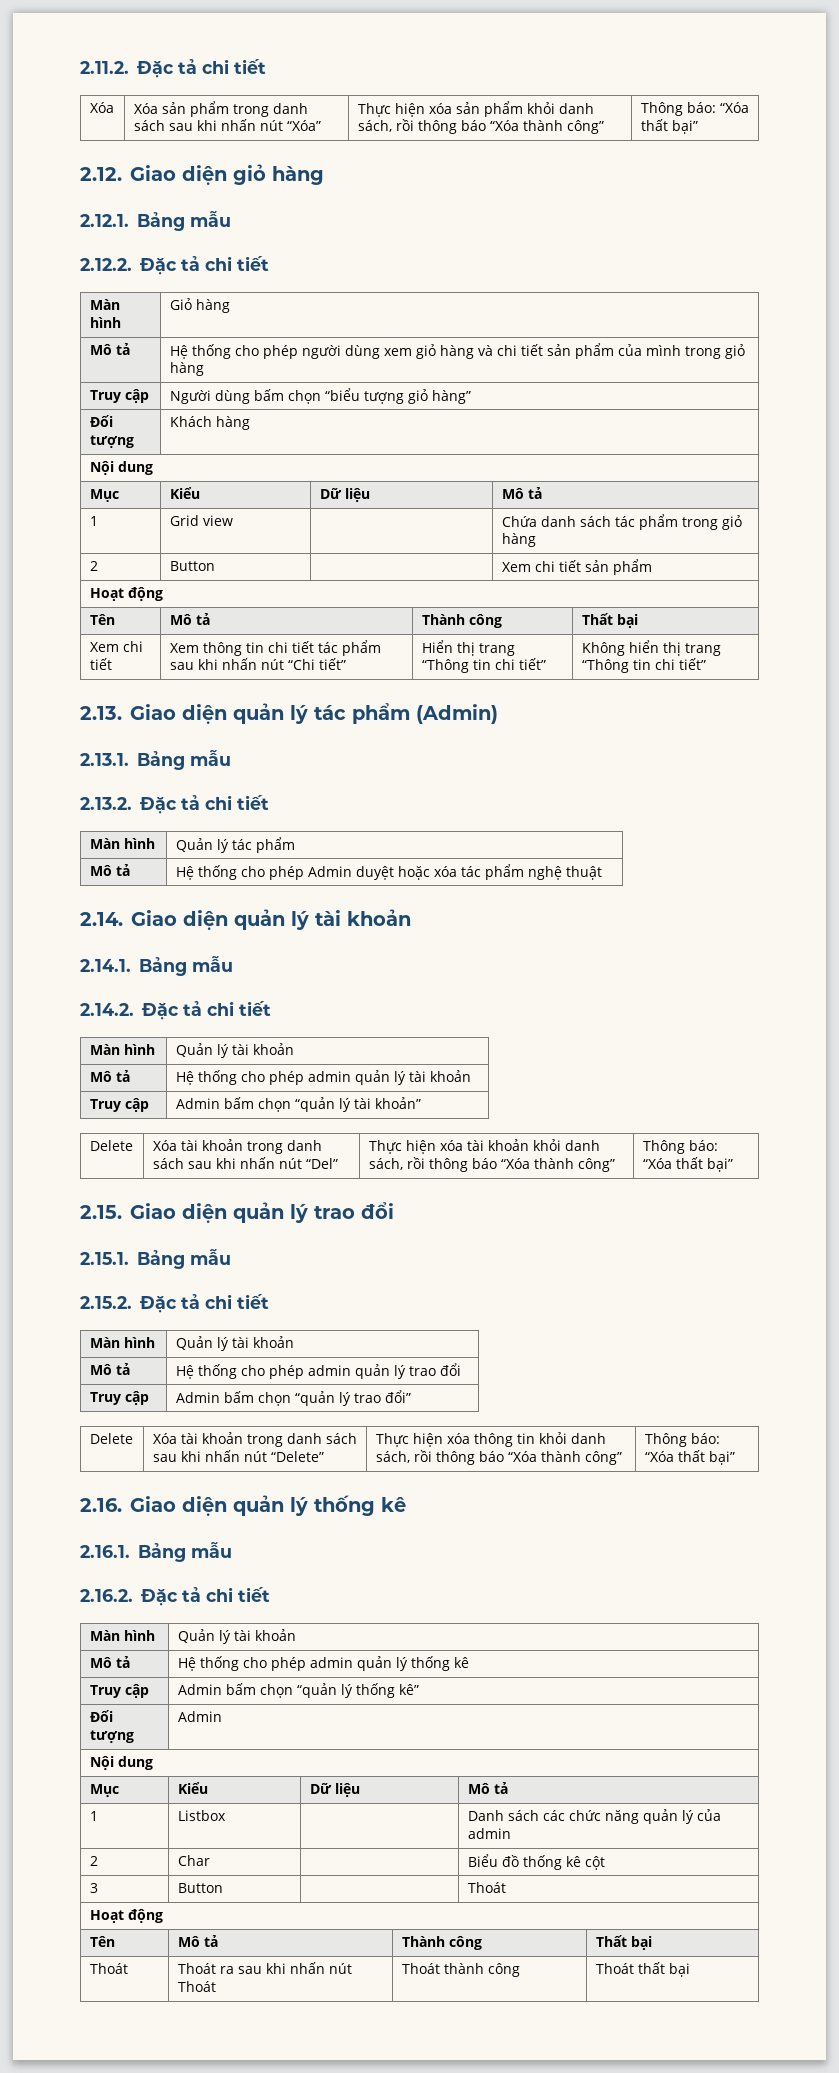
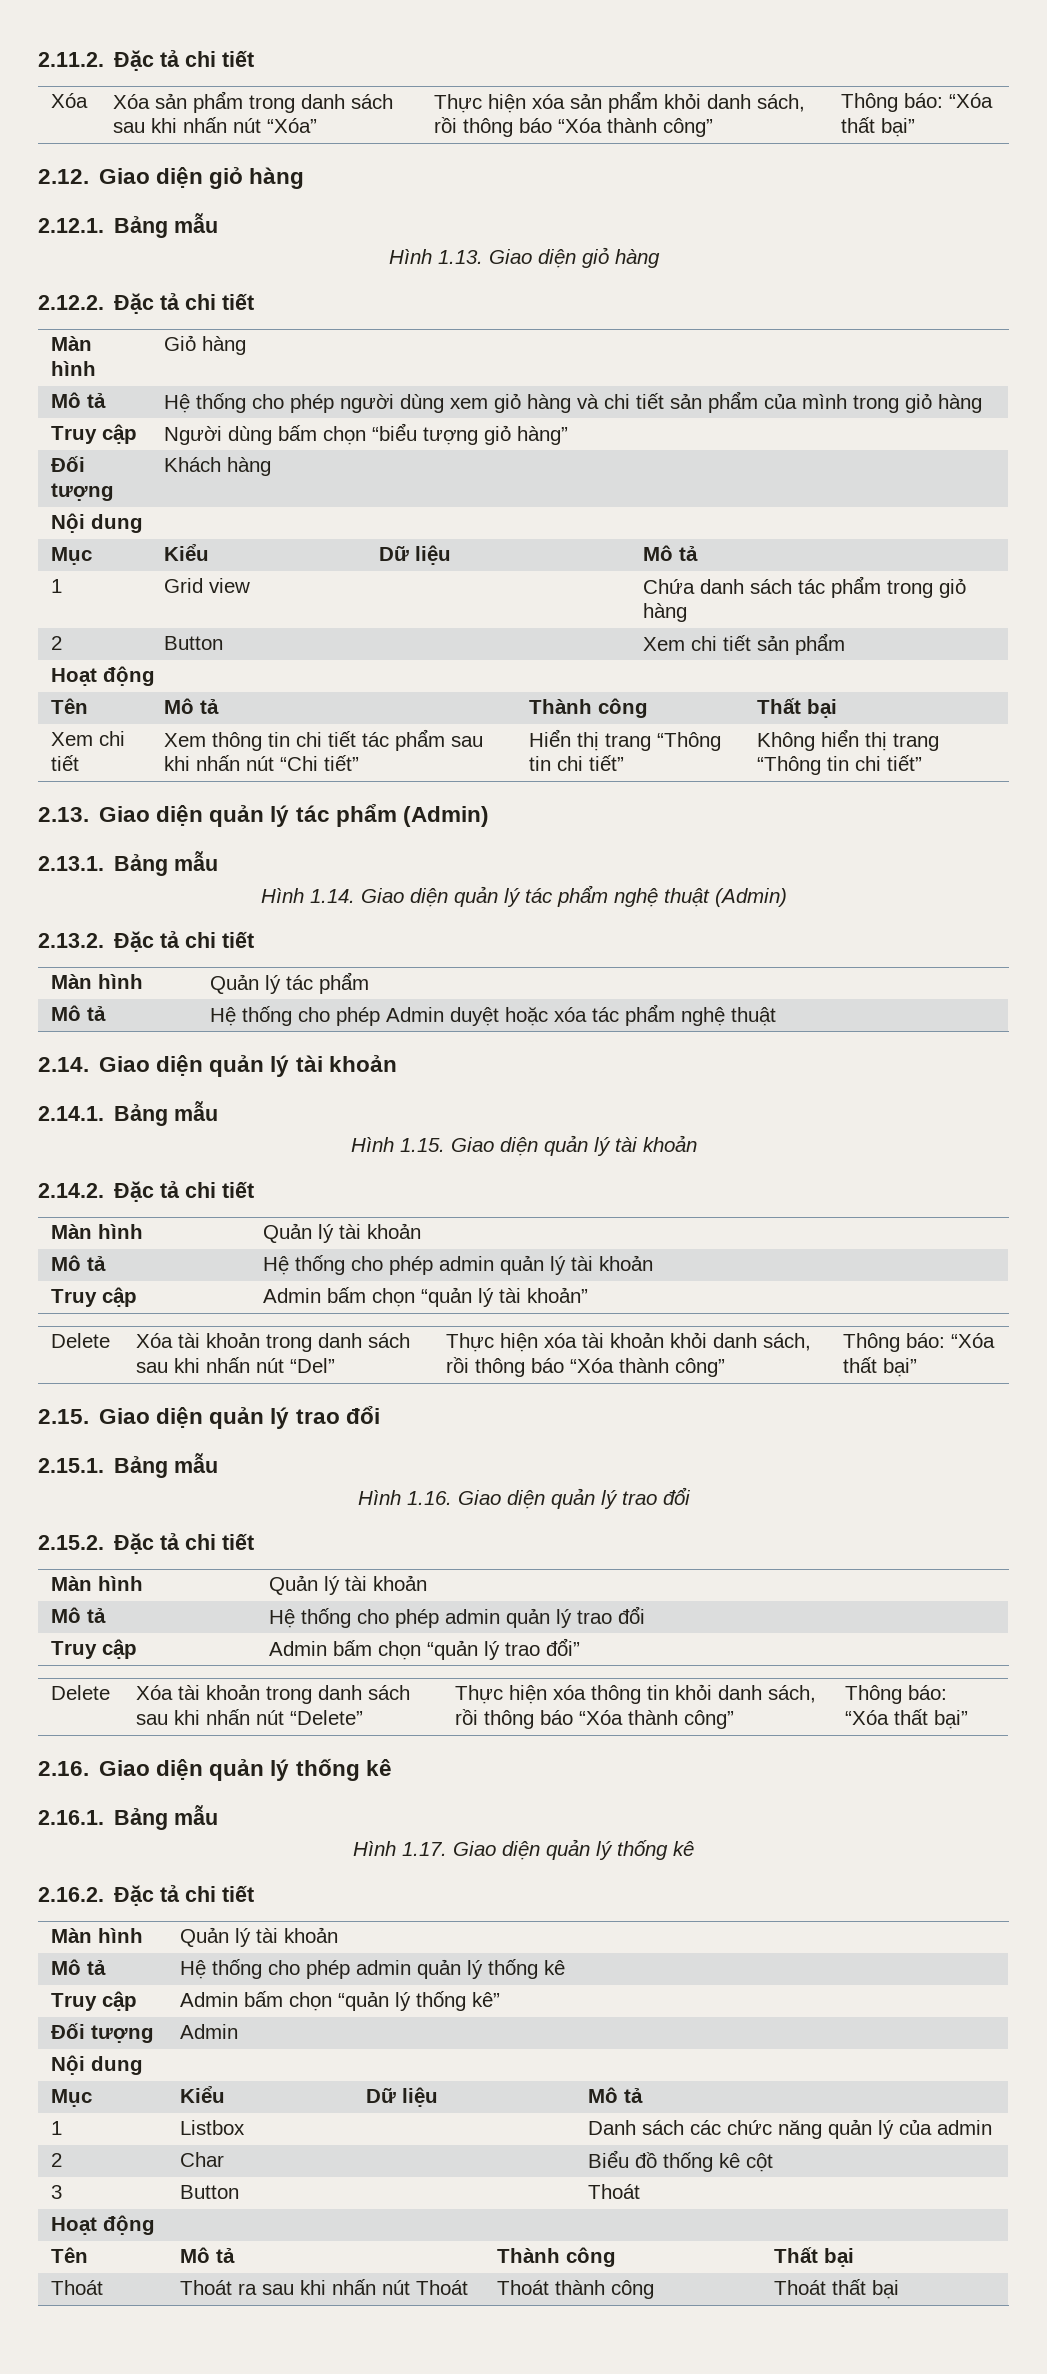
+ Hình 1.13. Giao diện giỏ hàng
+ Hình 1.14. Giao diện quản lý tác phẩm nghệ thuật (Admin)
+ Hình 1.15. Giao diện quản lý tài khoản
+ Hình 1.16. Giao diện quản lý trao đổi
+ Hình 1.17. Giao diện quản lý thống kê

